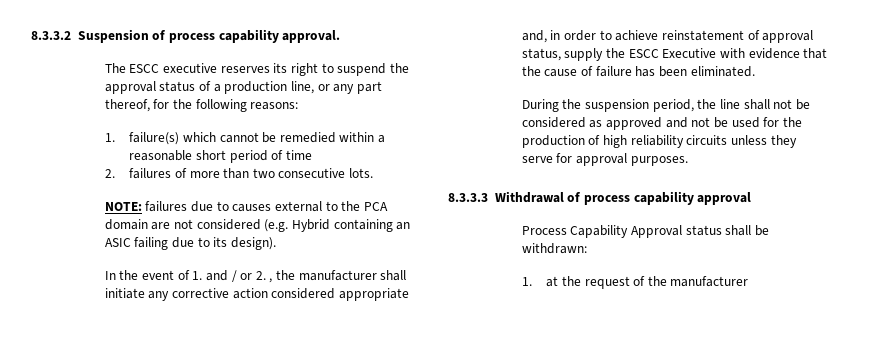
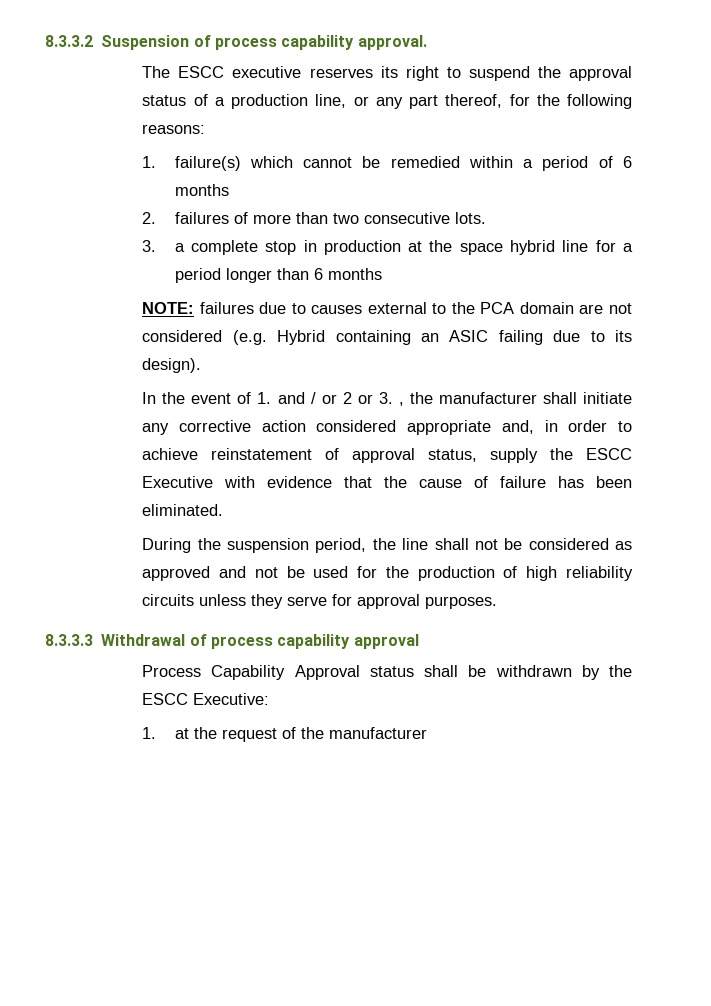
- 1. failure(s) which cannot be remedied within a reasonable short period of time
+ 1. failure(s) which cannot be remedied within a period of 6 months
+ 3. a complete stop in production at the space hybrid line for a period longer than 6 months
- In the event of 1. and / or 2. , the manufacturer shall initiate any corrective action considered appropriate and, in order to achieve reinstatement of approval status, supply the ESCC Executive with evidence that the cause of failure has been eliminated.
+ In the event of 1. and / or 2 or 3. , the manufacturer shall initiate any corrective action considered appropriate and, in order to achieve reinstatement of approval status, supply the ESCC Executive with evidence that the cause of failure has been eliminated.
- Process Capability Approval status shall be withdrawn:
+ Process Capability Approval status shall be withdrawn by the ESCC Executive:

